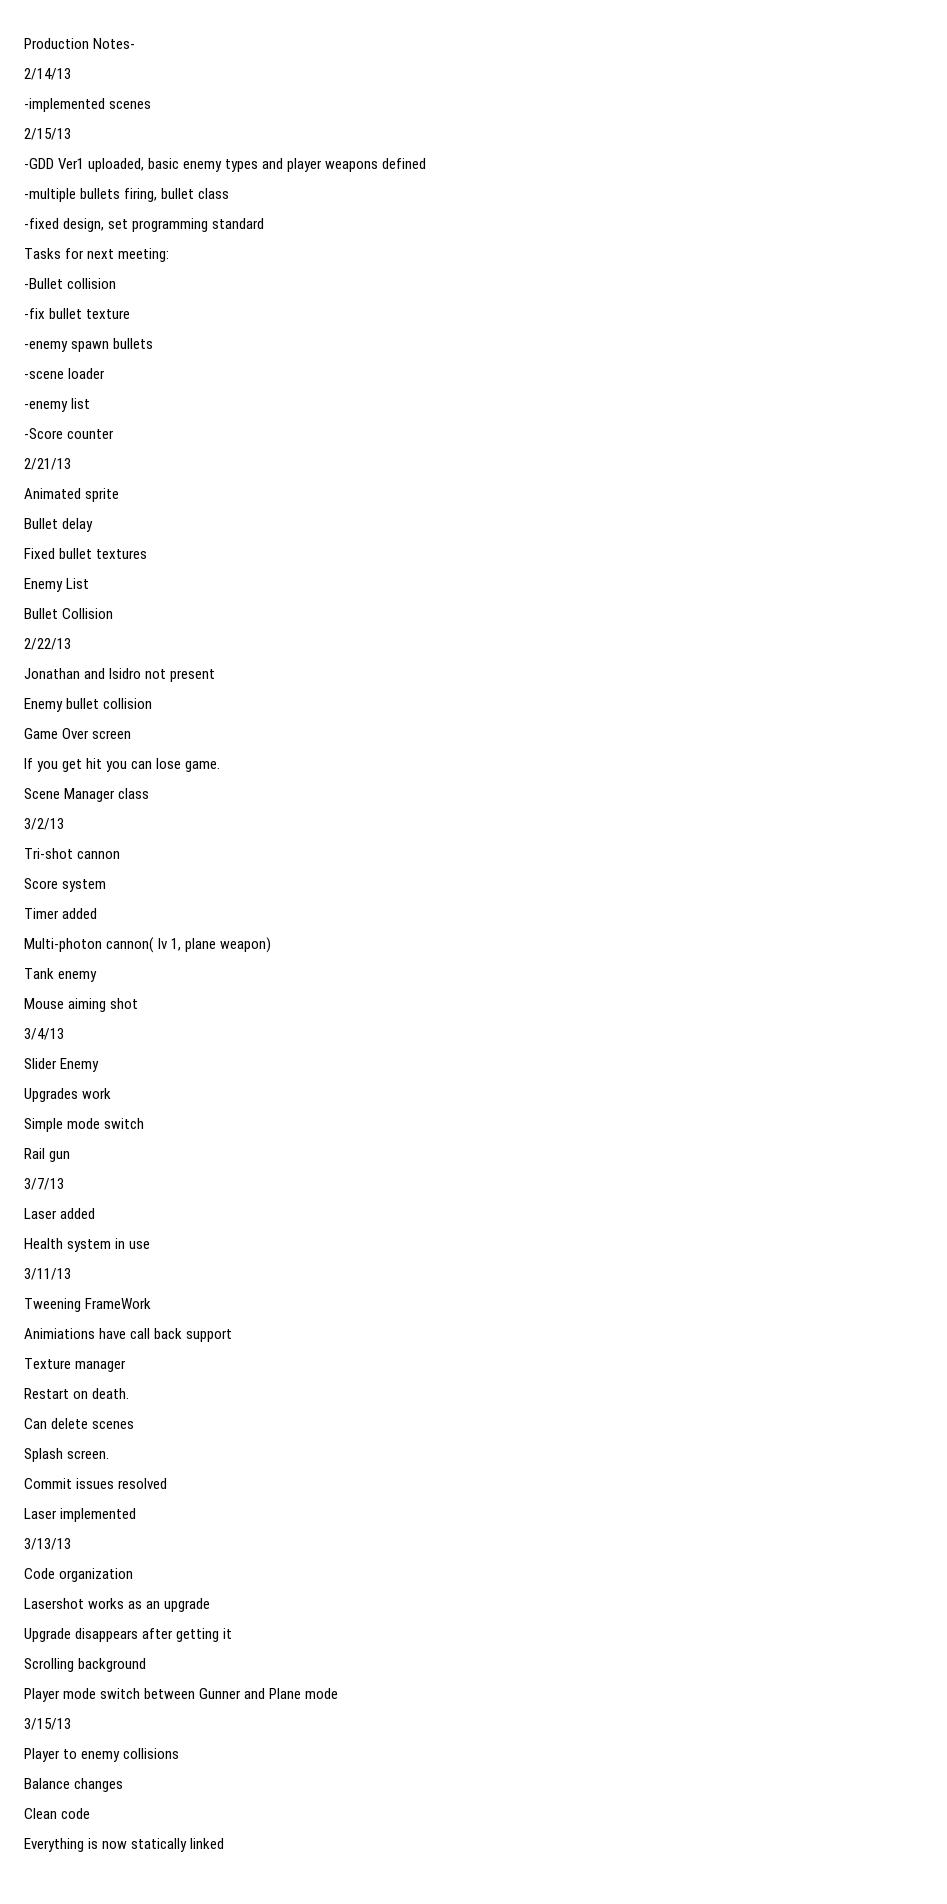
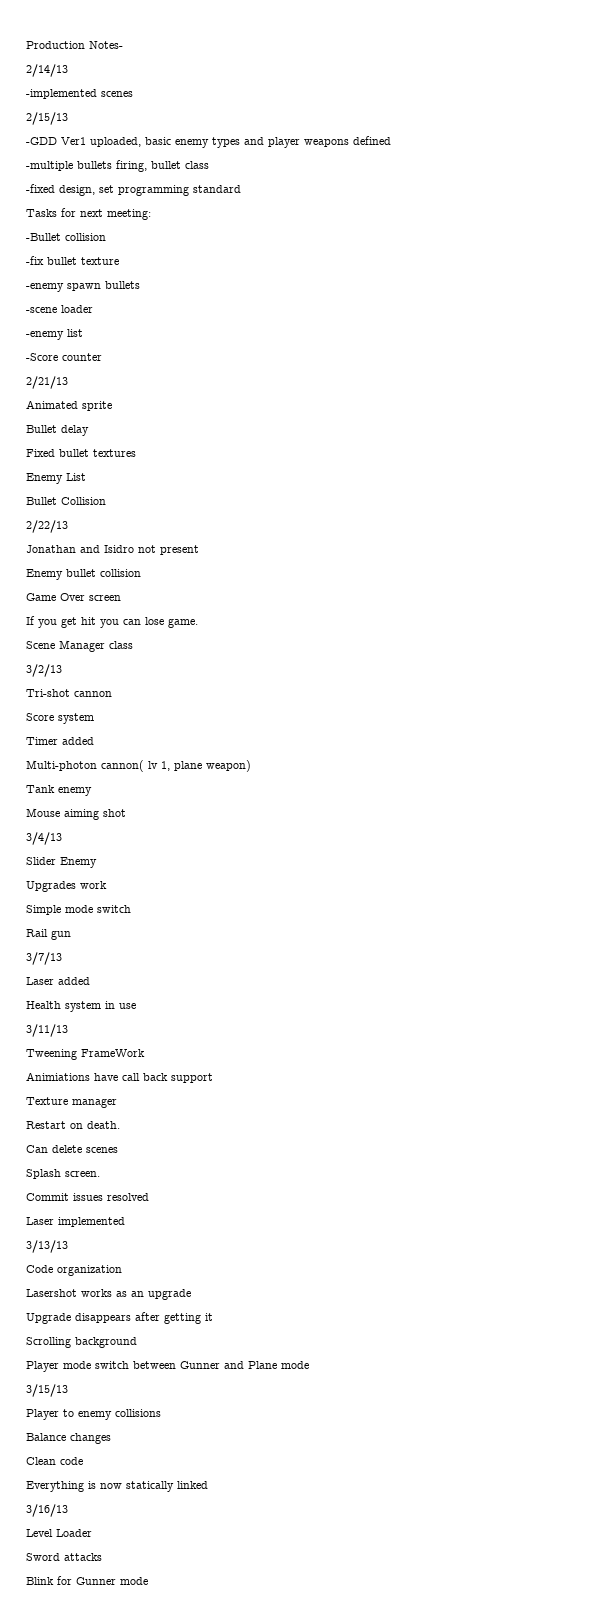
+ 3/16/13
+ Level Loader
+ Sword attacks
+ Blink for Gunner mode

